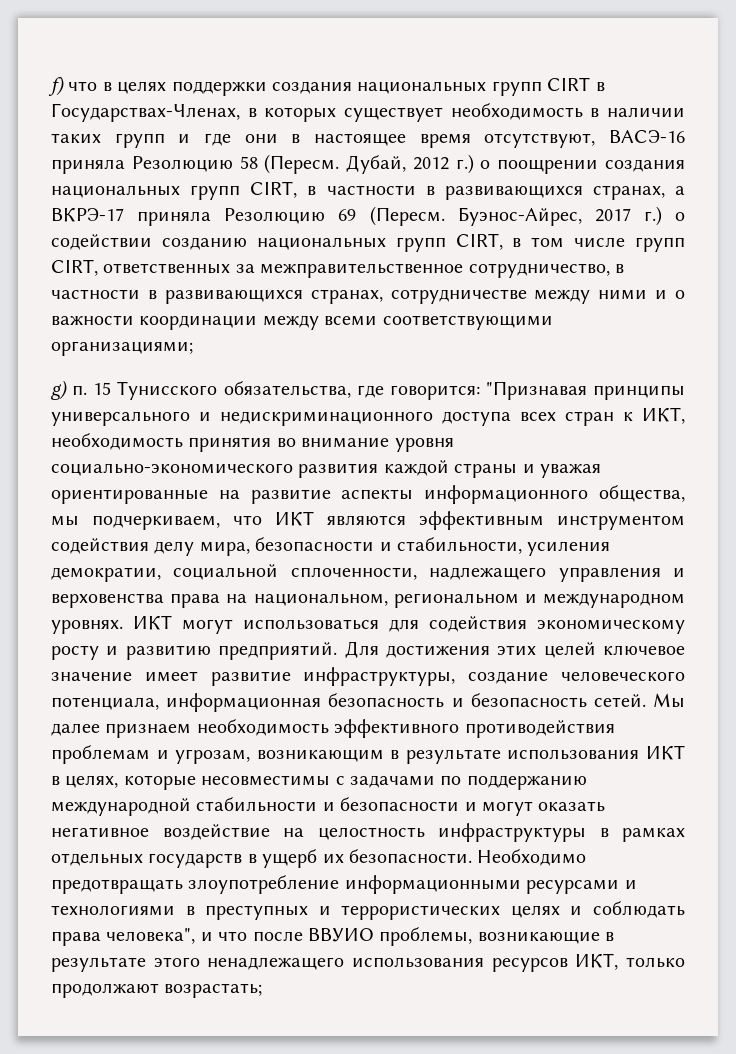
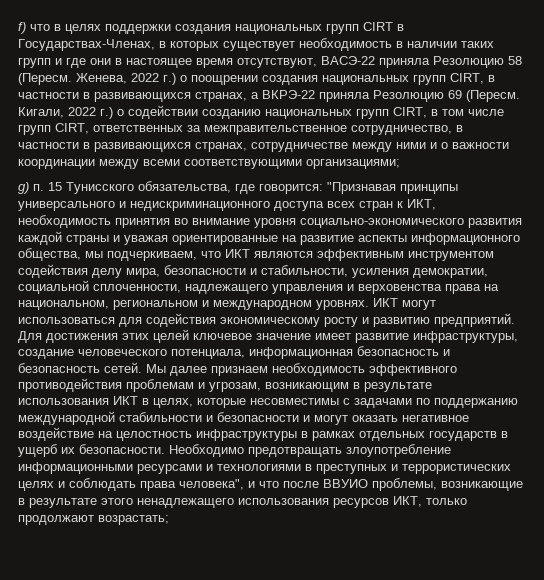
- f) что в целях поддержки создания национальных групп CIRT в Государствах-Членах, в которых существует необходимость в наличии таких групп и где они в настоящее время отсутствуют, ВАСЭ-16 приняла Резолюцию 58 (Пересм.
+ f) что в целях поддержки создания национальных групп CIRT в Государствах-Членах, в которых существует необходимость в наличии таких групп и где они в настоящее время отсутствуют, ВАСЭ-22 приняла Резолюцию 58 (Пересм.
- Дубай, 2012 г.) о поощрении создания национальных групп CIRT, в частности в развивающихся странах, а ВКРЭ-17 приняла Резолюцию 69 (Пересм.
+ Женева, 2022 г.) о поощрении создания национальных групп CIRT, в частности в развивающихся странах, а ВКРЭ-22 приняла Резолюцию 69 (Пересм.
- Буэнос-Айрес, 2017 г.) о содействии созданию национальных групп CIRT, в том числе групп CIRT, ответственных за межправительственное сотрудничество, в частности в развивающихся странах, сотрудничестве между ними и о важности координации между всеми соответствующими организациями;
+ Кигали, 2022 г.) о содействии созданию национальных групп CIRT, в том числе групп CIRT, ответственных за межправительственное сотрудничество, в частности в развивающихся странах, сотрудничестве между ними и о важности координации между всеми соответствующими организациями;

